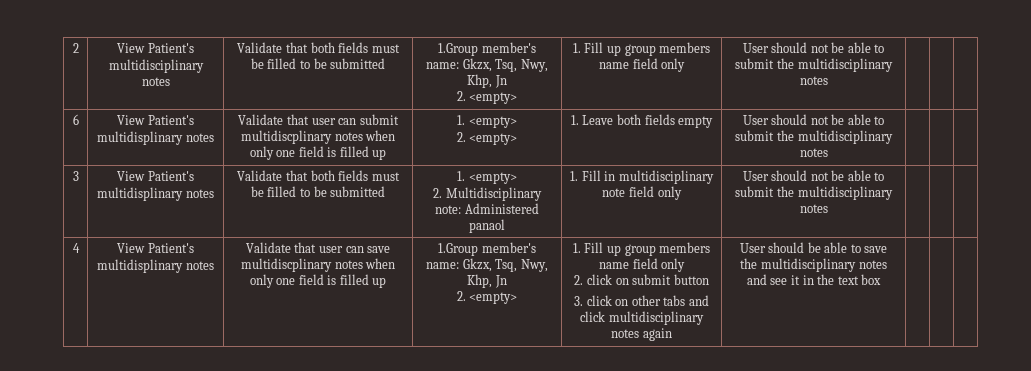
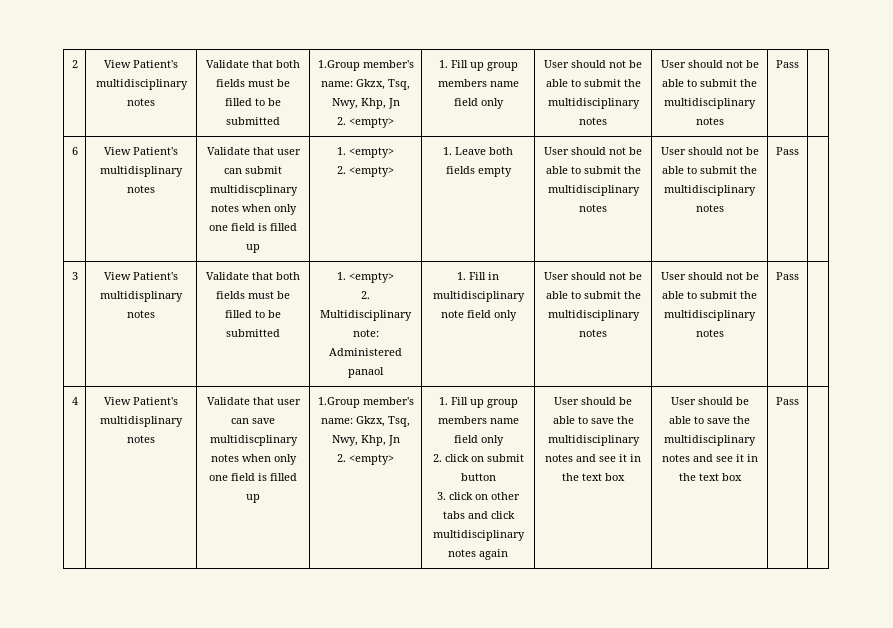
- 1. Fill up group members name field only | User should not be able to submit the multidisciplinary notes
+ 1. Fill up group members name field only | User should not be able to submit the multidisciplinary notes | User should not be able to submit the multidisciplinary notes | Pass
- 1. Leave both fields empty | User should not be able to submit the multidisciplinary notes
+ 1. Leave both fields empty | User should not be able to submit the multidisciplinary notes | User should not be able to submit the multidisciplinary notes | Pass
- 1. Fill in multidisciplinary note field only | User should not be able to submit the multidisciplinary notes
+ 1. Fill in multidisciplinary note field only | User should not be able to submit the multidisciplinary notes | User should not be able to submit the multidisciplinary notes | Pass
+ User should be able to save the multidisciplinary notes and see it in the text box | Pass

